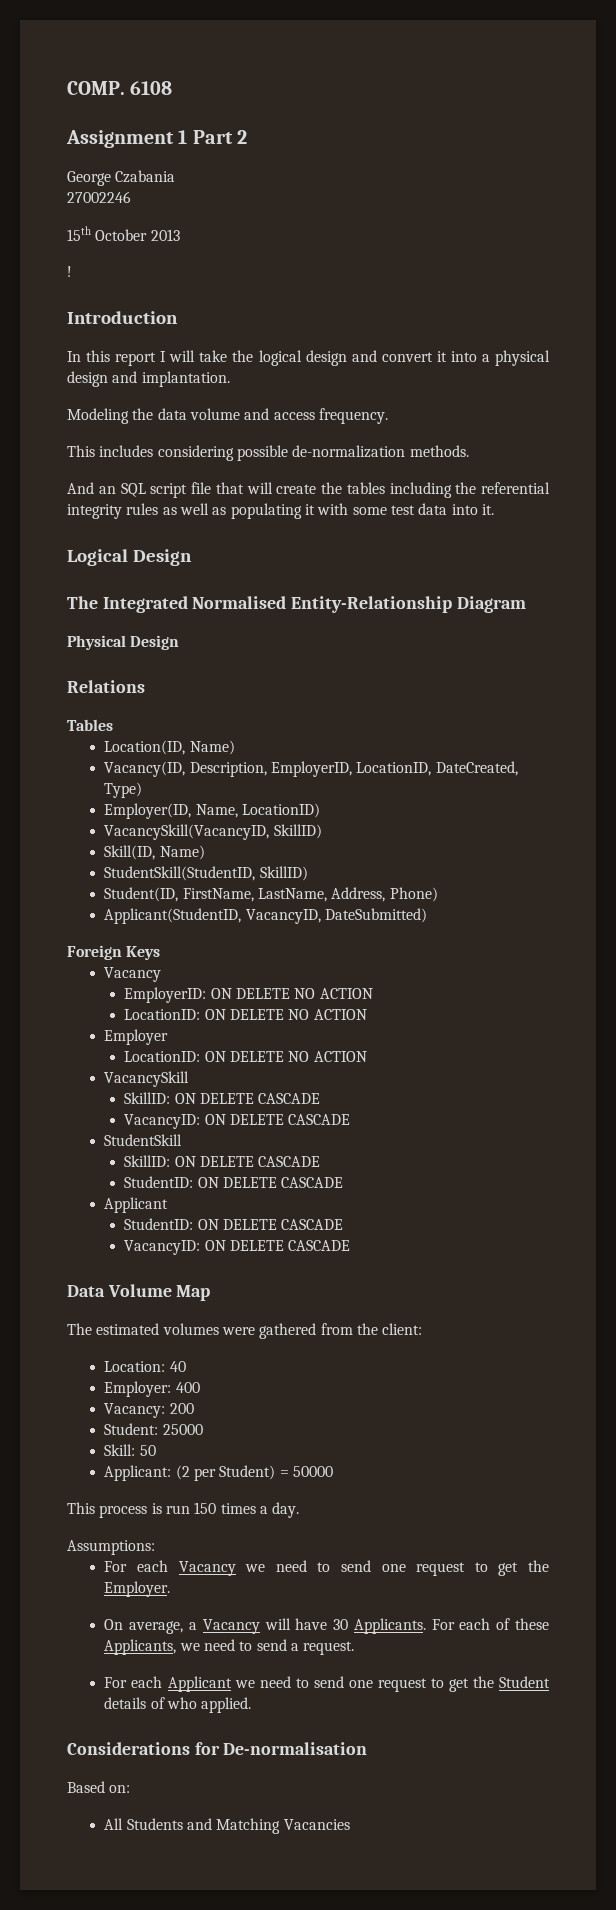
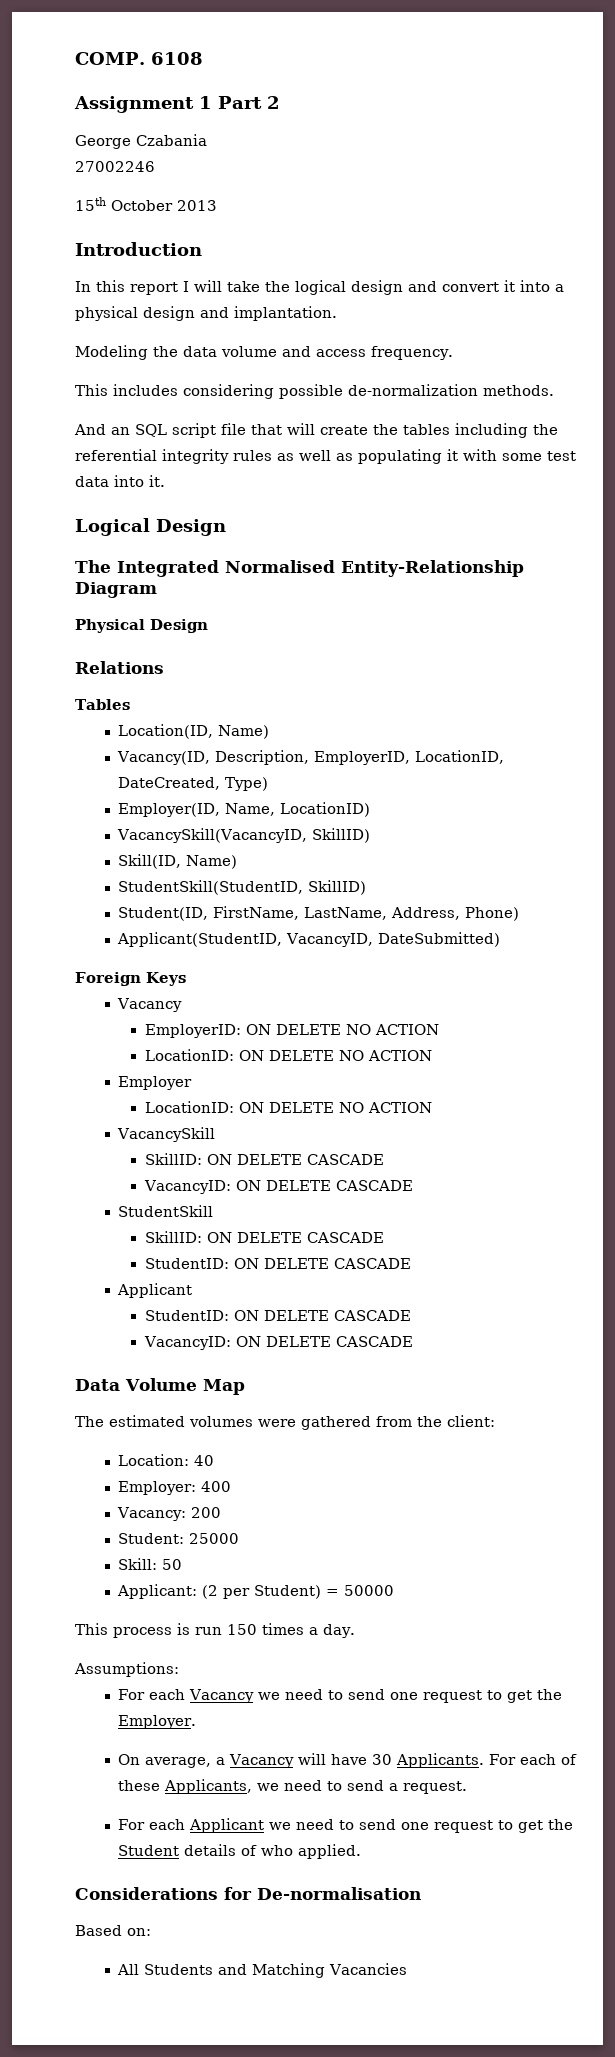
- !

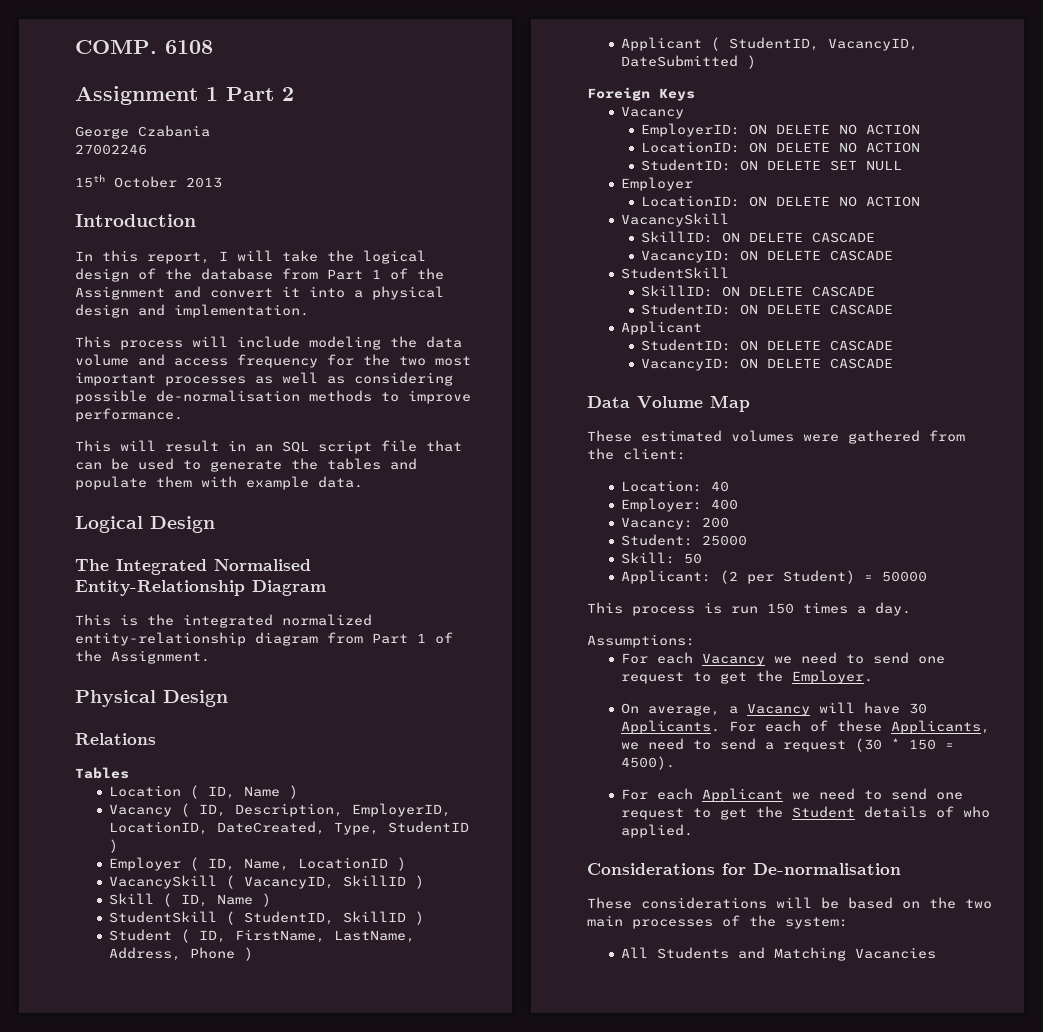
- In this report I will take the logical design and convert it into a physical design and implantation.
- Modeling the data volume and access frequency.
- This includes considering possible de-normalization methods.
- And an SQL script file that will create the tables including the referential integrity rules as well as populating it with some test data into it.
+ In this report, I will take the logical design of the database from Part 1 of the Assignment and convert it into a physical design and implementation.
+ This process will include modeling the data volume and access frequency for the two most important processes as well as considering possible de-normalisation methods to improve performance.
+ This will result in an SQL script file that can be used to generate the tables and populate them with example data.
+ This is the integrated normalized entity-relationship diagram from Part 1 of the Assignment.
  Physical Design
  Relations
  Tables
- Location(ID, Name)
- Vacancy(ID, Description, EmployerID, LocationID, DateCreated, Type)
- Employer(ID, Name, LocationID)
- VacancySkill(VacancyID, SkillID)
- Skill(ID, Name)
- StudentSkill(StudentID, SkillID)
- Student(ID, FirstName, LastName, Address, Phone)
- Applicant(StudentID, VacancyID, DateSubmitted)
+ Location ( ID, Name )
+ Vacancy ( ID, Description, EmployerID, LocationID, DateCreated, Type, StudentID )
+ Employer ( ID, Name, LocationID )
+ VacancySkill ( VacancyID, SkillID )
+ Skill ( ID, Name )
+ StudentSkill ( StudentID, SkillID )
+ Student ( ID, FirstName, LastName, Address, Phone )
+ Applicant ( StudentID, VacancyID, DateSubmitted )
+ StudentID: ON DELETE SET NULL
- The estimated volumes were gathered from the client:
+ These estimated volumes were gathered from the client:
- For each of these Applicants, we need to send a request.
+ For each of these Applicants, we need to send a request (30 * 150 = 4500).
- Based on:
+ These considerations will be based on the two main processes of the system:

